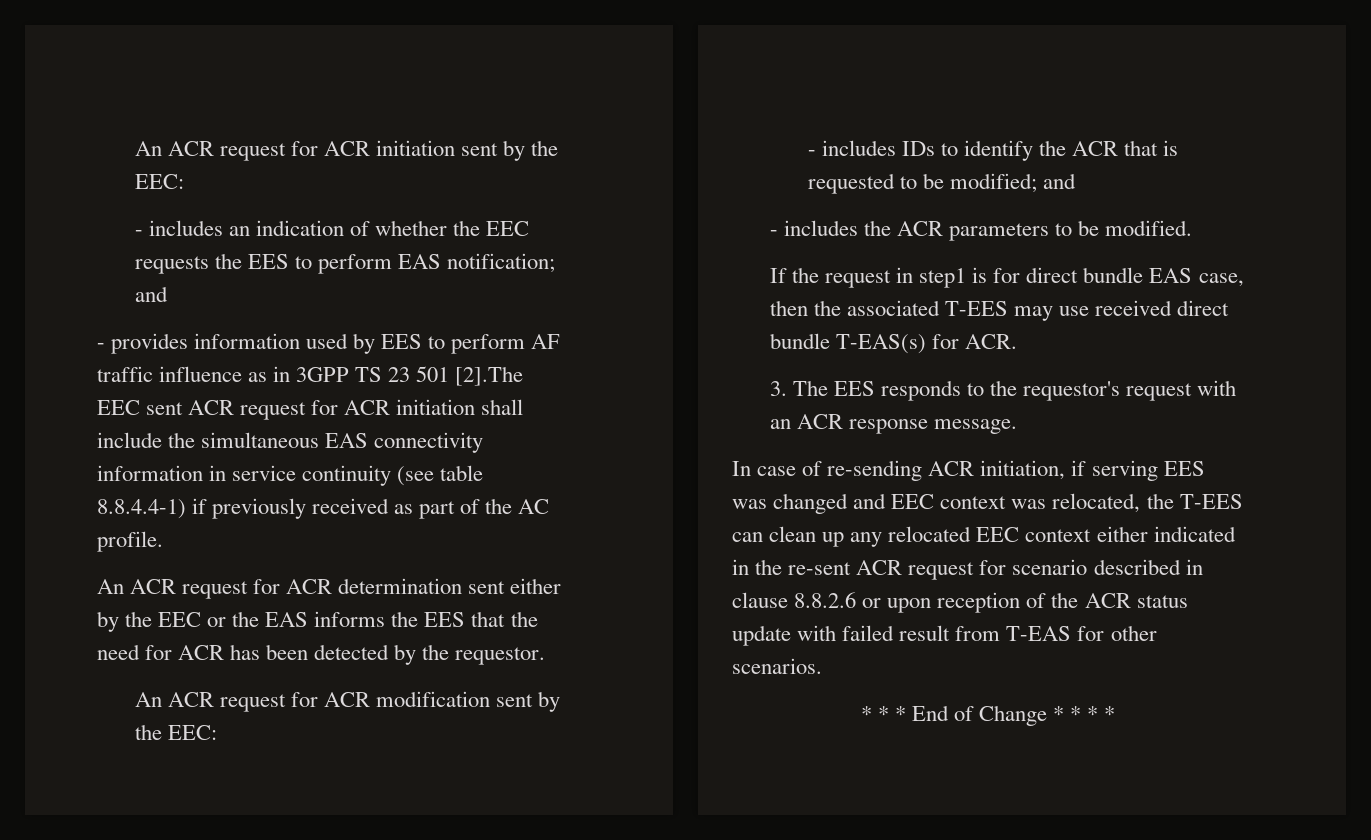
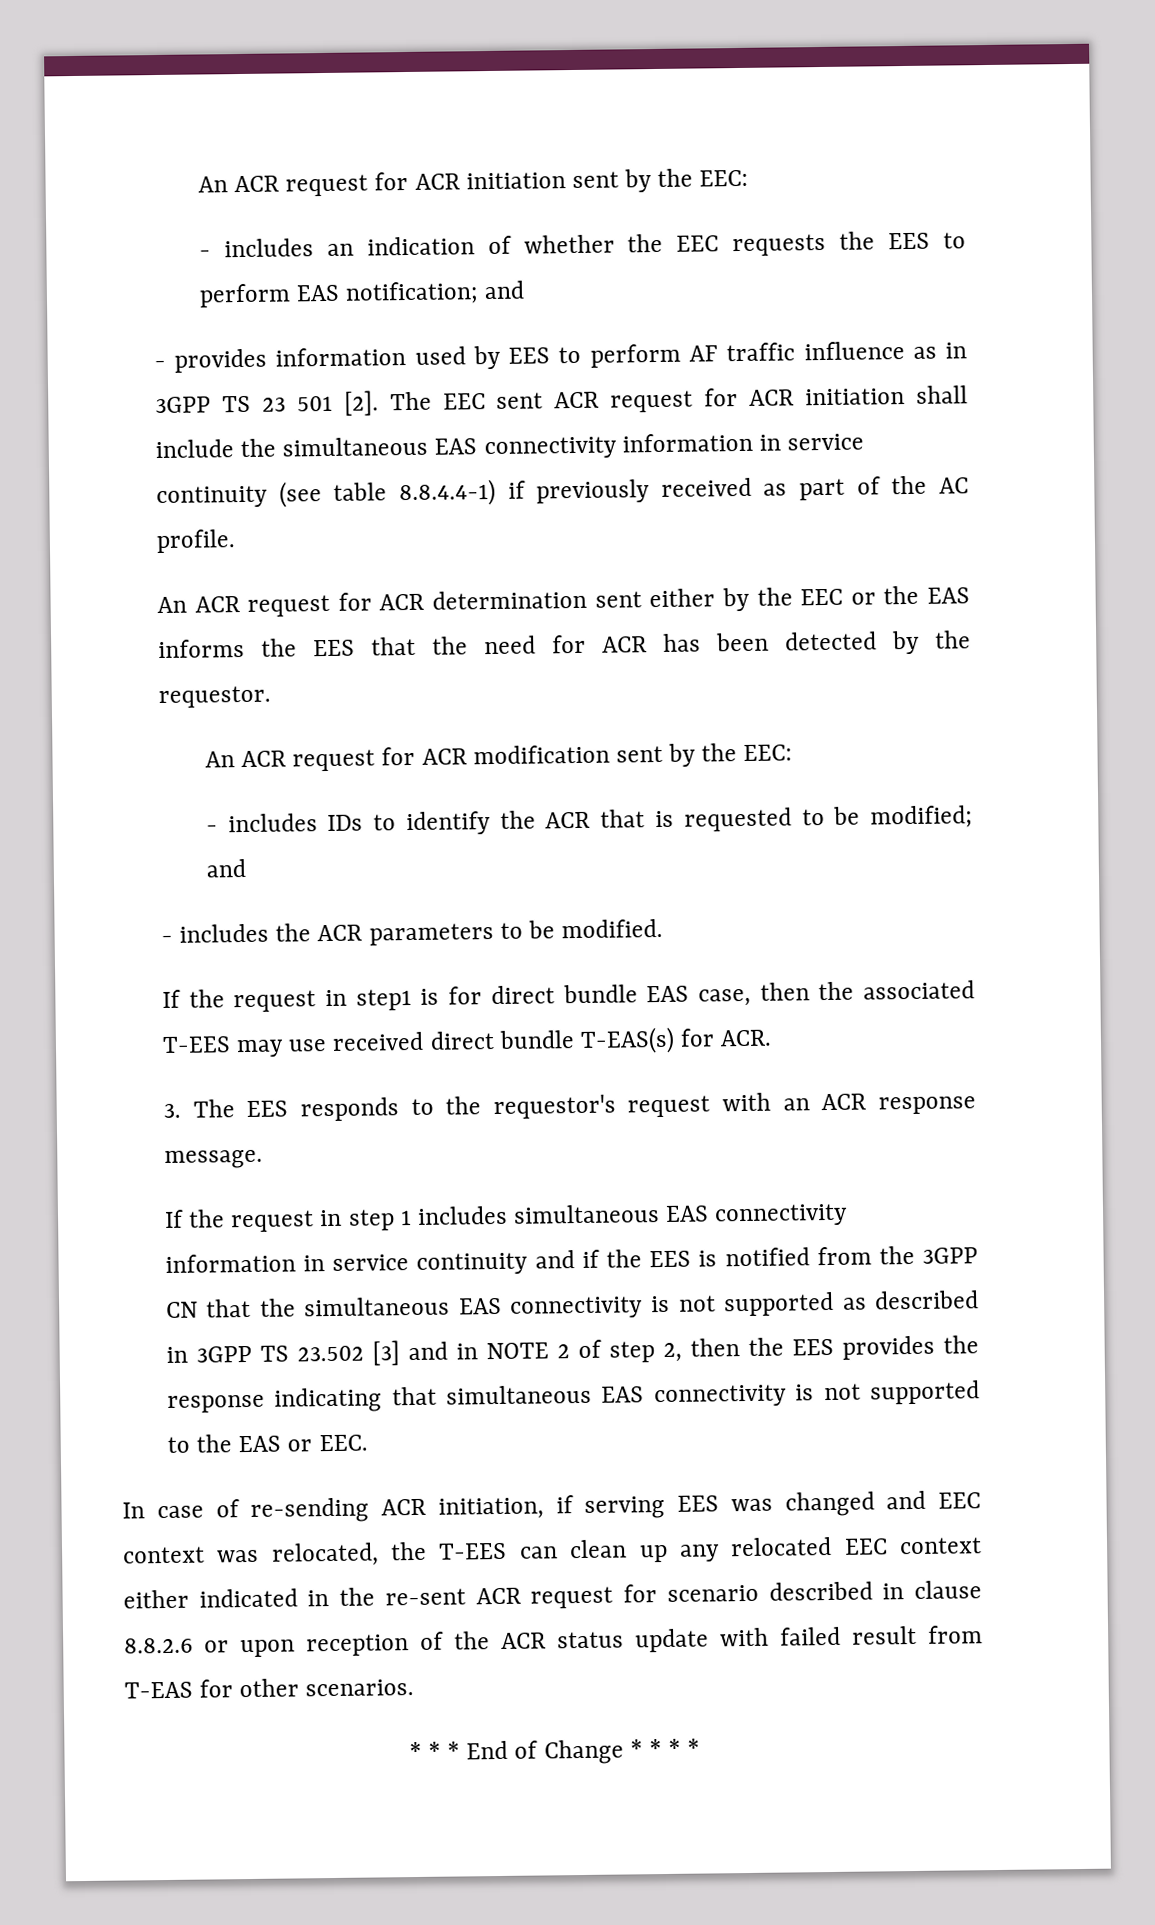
- - provides information used by EES to perform AF traffic influence as in 3GPP TS 23 501 [2].The EEC sent ACR request for ACR initiation shall include the simultaneous EAS connectivity information in service continuity (see table 8.8.4.4-1) if previously received as part of the AC profile.
+ - provides information used by EES to perform AF traffic influence as in 3GPP TS 23 501 [2]. The EEC sent ACR request for ACR initiation shall include the simultaneous EAS connectivity information in service continuity (see table 8.8.4.4-1) if previously received as part of the AC profile.
+ If the request in step 1 includes simultaneous EAS connectivity information in service continuity and if the EES is notified from the 3GPP CN that the simultaneous EAS connectivity is not supported as described in 3GPP TS 23.502 [3] and in NOTE 2 of step 2, then the EES provides the response indicating that simultaneous EAS connectivity is not supported to the EAS or EEC.

